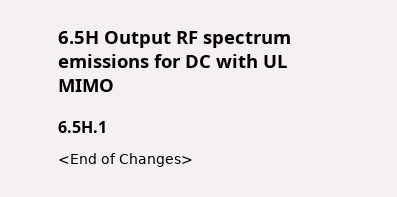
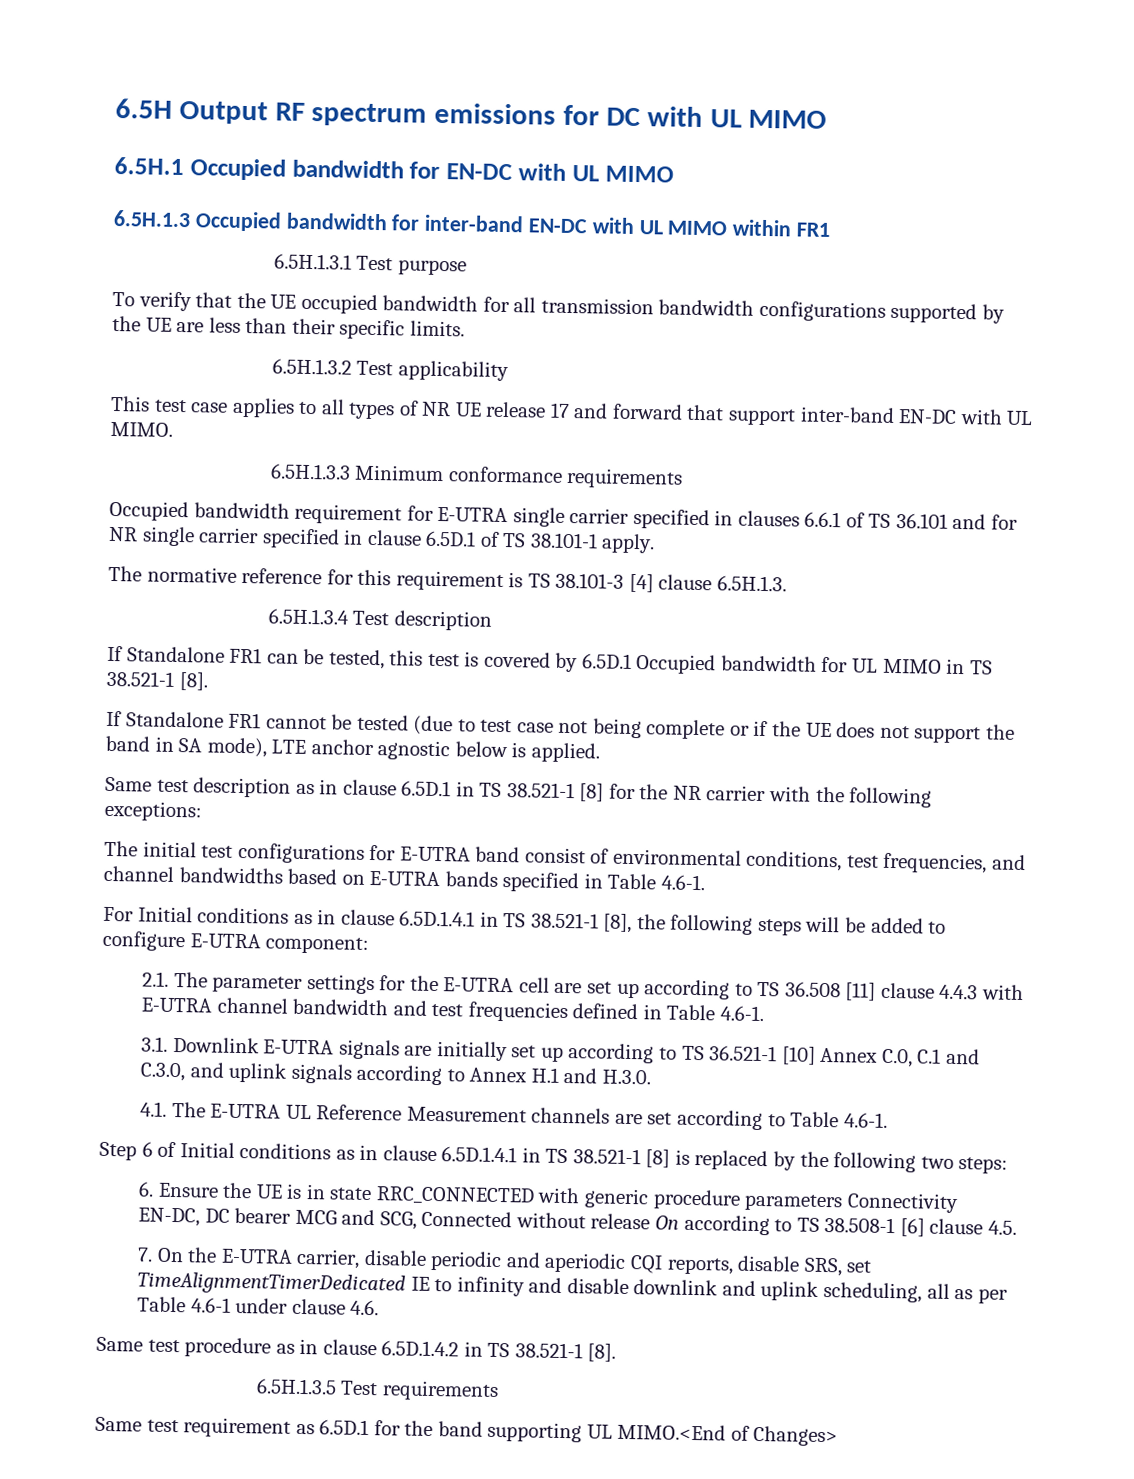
- 6.5H.1
- <End of Changes>
+ 6.5H.1 Occupied bandwidth for EN-DC with UL MIMO
+ 6.5H.1.3 Occupied bandwidth for inter-band EN-DC with UL MIMO within FR1
+ 6.5H.1.3.1 Test purpose
+ To verify that the UE occupied bandwidth for all transmission bandwidth configurations supported by the UE are less than their specific limits.
+ 6.5H.1.3.2 Test applicability
+ This test case applies to all types of NR UE release 17 and forward that support inter-band EN-DC with UL MIMO.
+ 6.5H.1.3.3 Minimum conformance requirements
+ Occupied bandwidth requirement for E-UTRA single carrier specified in clauses 6.6.1 of TS 36.101 and for NR single carrier specified in clause 6.5D.1 of TS 38.101-1 apply.
+ The normative reference for this requirement is TS 38.101-3 [4] clause 6.5H.1.3.
+ 6.5H.1.3.4 Test description
+ If Standalone FR1 can be tested, this test is covered by 6.5D.1 Occupied bandwidth for UL MIMO in TS 38.521-1 [8].
+ If Standalone FR1 cannot be tested (due to test case not being complete or if the UE does not support the band in SA mode), LTE anchor agnostic below is applied.
+ Same test description as in clause 6.5D.1 in TS 38.521-1 [8] for the NR carrier with the following exceptions:
+ The initial test configurations for E-UTRA band consist of environmental conditions, test frequencies, and channel bandwidths based on E-UTRA bands specified in Table 4.6-1.
+ For Initial conditions as in clause 6.5D.1.4.1 in TS 38.521-1 [8], the following steps will be added to configure E-UTRA component:
+ 2.1. The parameter settings for the E-UTRA cell are set up according to TS 36.508 [11] clause 4.4.3 with E-UTRA channel bandwidth and test frequencies defined in Table 4.6-1.
+ 3.1. Downlink E-UTRA signals are initially set up according to TS 36.521-1 [10] Annex C.0, C.1 and C.3.0, and uplink signals according to Annex H.1 and H.3.0.
+ 4.1. The E-UTRA UL Reference Measurement channels are set according to Table 4.6-1.
+ Step 6 of Initial conditions as in clause 6.5D.1.4.1 in TS 38.521-1 [8] is replaced by the following two steps:
+ 6. Ensure the UE is in state RRC_CONNECTED with generic procedure parameters Connectivity EN-DC, DC bearer MCG and SCG, Connected without release On according to TS 38.508-1 [6] clause 4.5.
+ 7. On the E-UTRA carrier, disable periodic and aperiodic CQI reports, disable SRS, set TimeAlignmentTimerDedicated IE to infinity and disable downlink and uplink scheduling, all as per Table 4.6-1 under clause 4.6.
+ Same test procedure as in clause 6.5D.1.4.2 in TS 38.521-1 [8].
+ 6.5H.1.3.5 Test requirements
+ Same test requirement as 6.5D.1 for the band supporting UL MIMO.<End of Changes>

